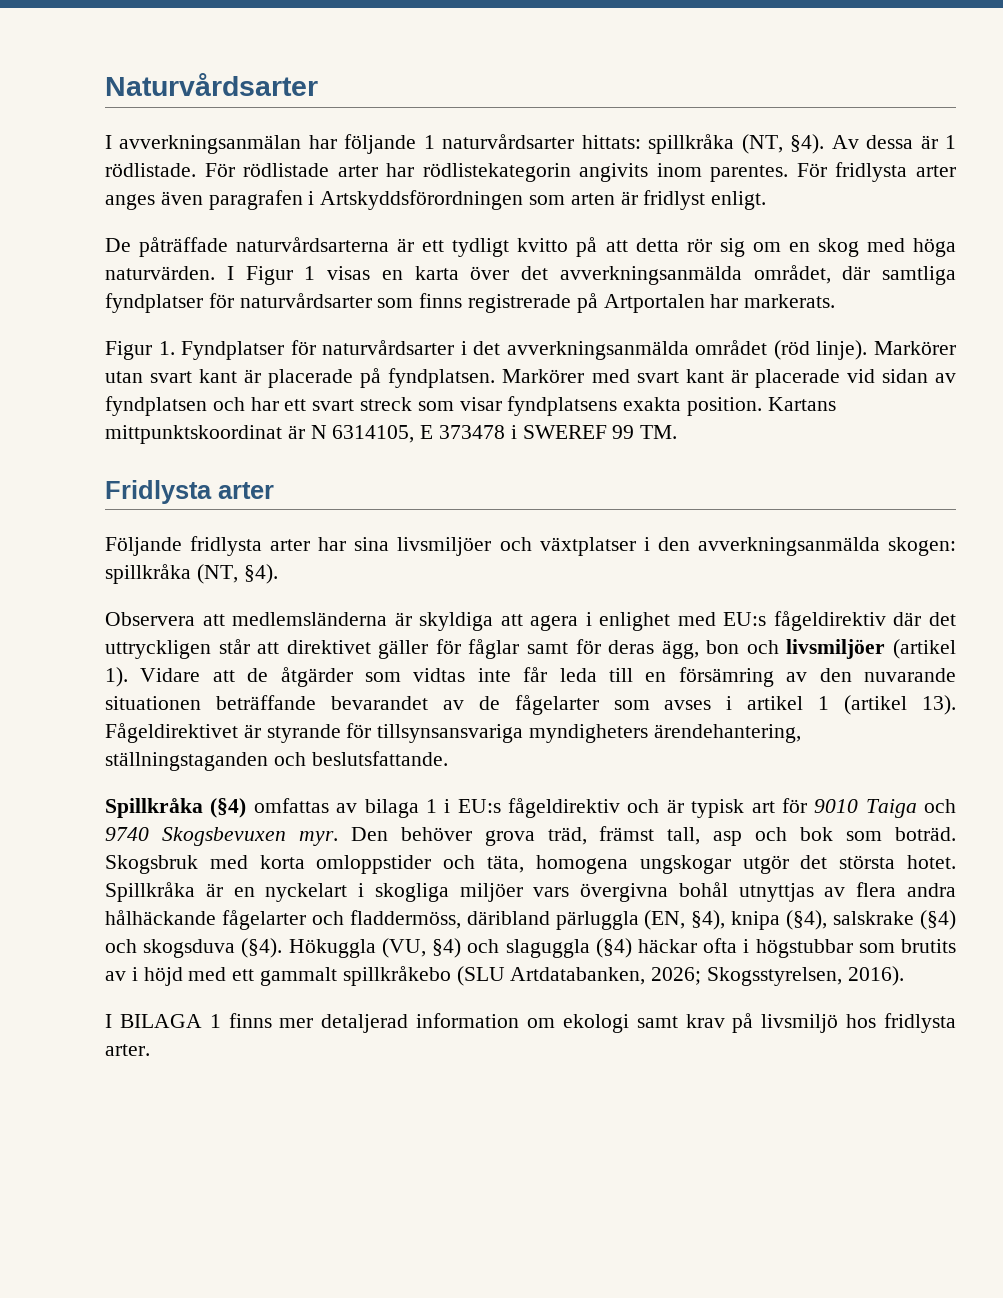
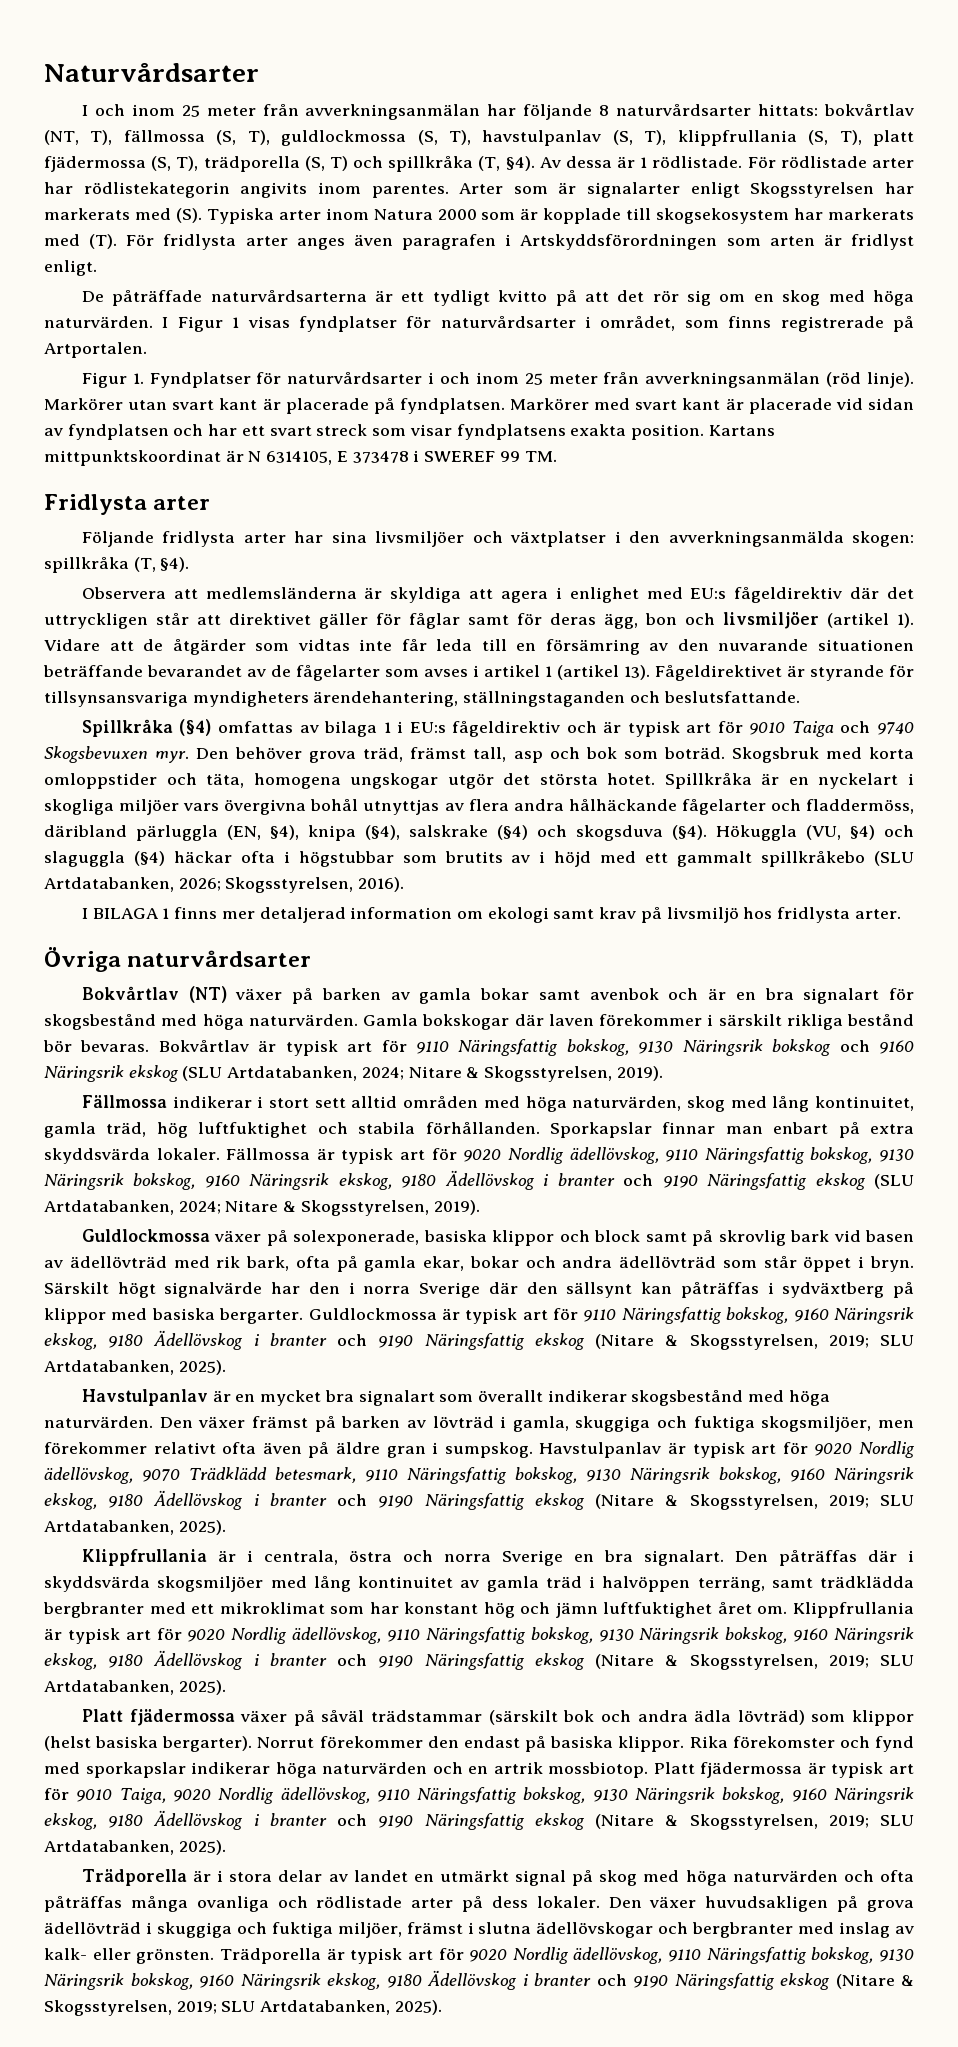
- I avverkningsanmälan har följande 1 naturvårdsarter hittats: spillkråka (NT, §4).
+ I och inom 25 meter från avverkningsanmälan har följande 8 naturvårdsarter hittats: bokvårtlav (NT, T), fällmossa (S, T), guldlockmossa (S, T), havstulpanlav (S, T), klippfrullania (S, T), platt fjädermossa (S, T), trädporella (S, T) och spillkråka (T, §4).
- För fridlysta arter anges även paragrafen i Artskyddsförordningen som arten är fridlyst enligt.
+ Arter som är signalarter enligt Skogsstyrelsen har markerats med (S). Typiska arter inom Natura 2000 som är kopplade till skogsekosystem har markerats med (T). För fridlysta arter anges även paragrafen i Artskyddsförordningen som arten är fridlyst enligt.
- De påträffade naturvårdsarterna är ett tydligt kvitto på att detta rör sig om en skog med höga naturvärden.
+ De påträffade naturvårdsarterna är ett tydligt kvitto på att det rör sig om en skog med höga naturvärden.
- I Figur 1 visas en karta över det avverkningsanmälda området, där samtliga fyndplatser för naturvårdsarter som finns registrerade på Artportalen har markerats.
+ I Figur 1 visas fyndplatser för naturvårdsarter i området, som finns registrerade på Artportalen.
- Figur 1. Fyndplatser för naturvårdsarter i det avverkningsanmälda området (röd linje).
+ Figur 1. Fyndplatser för naturvårdsarter i och inom 25 meter från avverkningsanmälan (röd linje).
- Följande fridlysta arter har sina livsmiljöer och växtplatser i den avverkningsanmälda skogen: spillkråka (NT, §4).
+ Följande fridlysta arter har sina livsmiljöer och växtplatser i den avverkningsanmälda skogen: spillkråka (T, §4).
+ Övriga naturvårdsarter
+ Bokvårtlav (NT) växer på barken av gamla bokar samt avenbok och är en bra signalart för skogsbestånd med höga naturvärden. Gamla bokskogar där laven förekommer i särskilt rikliga bestånd bör bevaras. Bokvårtlav är typisk art för 9110 Näringsfattig bokskog, 9130 Näringsrik bokskog och 9160 Näringsrik ekskog (SLU Artdatabanken, 2024; Nitare & Skogsstyrelsen, 2019).
+ Fällmossa indikerar i stort sett alltid områden med höga naturvärden, skog med lång kontinuitet, gamla träd, hög luftfuktighet och stabila förhållanden. Sporkapslar finnar man enbart på extra skyddsvärda lokaler. Fällmossa är typisk art för 9020 Nordlig ädellövskog, 9110 Näringsfattig bokskog, 9130 Näringsrik bokskog, 9160 Näringsrik ekskog, 9180 Ädellövskog i branter och 9190 Näringsfattig ekskog (SLU Artdatabanken, 2024; Nitare & Skogsstyrelsen, 2019).
+ Guldlockmossa växer på solexponerade, basiska klippor och block samt på skrovlig bark vid basen av ädellövträd med rik bark, ofta på gamla ekar, bokar och andra ädellövträd som står öppet i bryn. Särskilt högt signalvärde har den i norra Sverige där den sällsynt kan påträffas i sydväxtberg på klippor med basiska bergarter. Guldlockmossa är typisk art för 9110 Näringsfattig bokskog, 9160 Näringsrik ekskog, 9180 Ädellövskog i branter och 9190 Näringsfattig ekskog (Nitare & Skogsstyrelsen, 2019; SLU Artdatabanken, 2025).
+ Havstulpanlav är en mycket bra signalart som överallt indikerar skogsbestånd med höga naturvärden. Den växer främst på barken av lövträd i gamla, skuggiga och fuktiga skogsmiljöer, men förekommer relativt ofta även på äldre gran i sumpskog. Havstulpanlav är typisk art för 9020 Nordlig ädellövskog, 9070 Trädklädd betesmark, 9110 Näringsfattig bokskog, 9130 Näringsrik bokskog, 9160 Näringsrik ekskog, 9180 Ädellövskog i branter och 9190 Näringsfattig ekskog (Nitare & Skogsstyrelsen, 2019; SLU Artdatabanken, 2025).
+ Klippfrullania är i centrala, östra och norra Sverige en bra signalart. Den påträffas där i skyddsvärda skogsmiljöer med lång kontinuitet av gamla träd i halvöppen terräng, samt trädklädda bergbranter med ett mikroklimat som har konstant hög och jämn luftfuktighet året om. Klippfrullania är typisk art för 9020 Nordlig ädellövskog, 9110 Näringsfattig bokskog, 9130 Näringsrik bokskog, 9160 Näringsrik ekskog, 9180 Ädellövskog i branter och 9190 Näringsfattig ekskog (Nitare & Skogsstyrelsen, 2019; SLU Artdatabanken, 2025).
+ Platt fjädermossa växer på såväl trädstammar (särskilt bok och andra ädla lövträd) som klippor (helst basiska bergarter). Norrut förekommer den endast på basiska klippor. Rika förekomster och fynd med sporkapslar indikerar höga naturvärden och en artrik mossbiotop. Platt fjädermossa är typisk art för 9010 Taiga, 9020 Nordlig ädellövskog, 9110 Näringsfattig bokskog, 9130 Näringsrik bokskog, 9160 Näringsrik ekskog, 9180 Ädellövskog i branter och 9190 Näringsfattig ekskog (Nitare & Skogsstyrelsen, 2019; SLU Artdatabanken, 2025).
+ Trädporella är i stora delar av landet en utmärkt signal på skog med höga naturvärden och ofta påträffas många ovanliga och rödlistade arter på dess lokaler. Den växer huvudsakligen på grova ädellövträd i skuggiga och fuktiga miljöer, främst i slutna ädellövskogar och bergbranter med inslag av kalk- eller grönsten. Trädporella är typisk art för 9020 Nordlig ädellövskog, 9110 Näringsfattig bokskog, 9130 Näringsrik bokskog, 9160 Näringsrik ekskog, 9180 Ädellövskog i branter och 9190 Näringsfattig ekskog (Nitare & Skogsstyrelsen, 2019; SLU Artdatabanken, 2025).

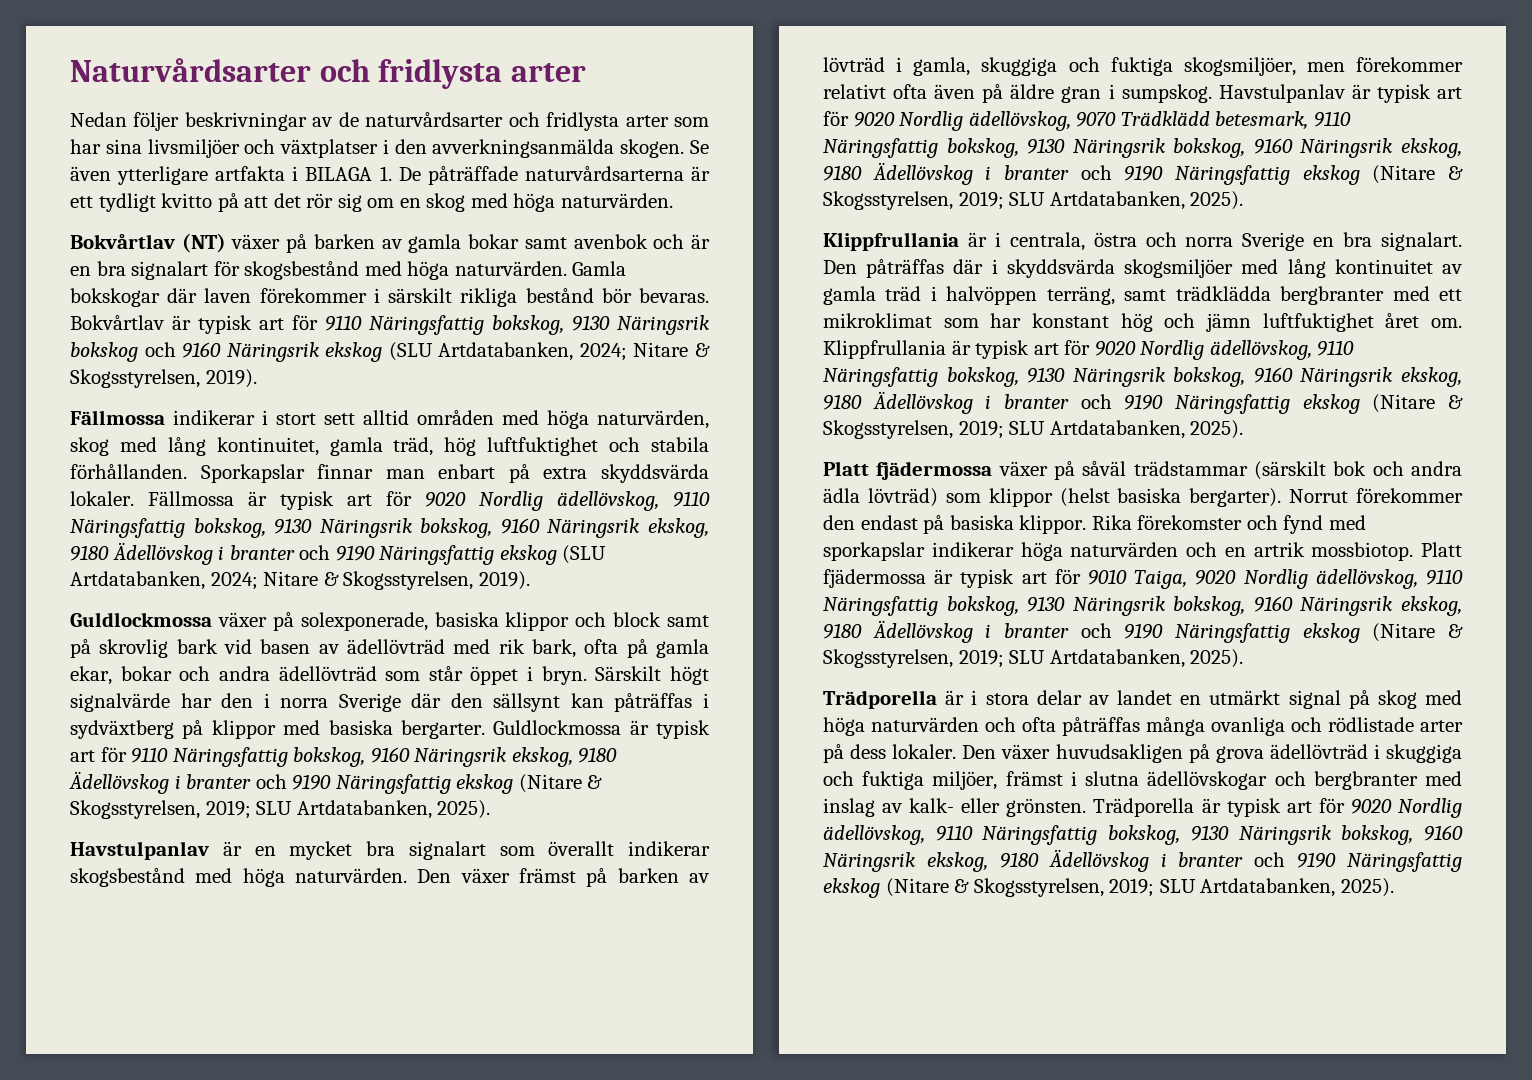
- Naturvårdsarter
- I och inom 25 meter från avverkningsanmälan har följande 8 naturvårdsarter hittats: bokvårtlav (NT, T), fällmossa (S, T), guldlockmossa (S, T), havstulpanlav (S, T), klippfrullania (S, T), platt fjädermossa (S, T), trädporella (S, T) och spillkråka (T, §4). Av dessa är 1 rödlistade. För rödlistade arter har rödlistekategorin angivits inom parentes. Arter som är signalarter enligt Skogsstyrelsen har markerats med (S). Typiska arter inom Natura 2000 som är kopplade till skogsekosystem har markerats med (T). För fridlysta arter anges även paragrafen i Artskyddsförordningen som arten är fridlyst enligt.
- De påträffade naturvårdsarterna är ett tydligt kvitto på att det rör sig om en skog med höga naturvärden. I Figur 1 visas fyndplatser för naturvårdsarter i området, som finns registrerade på Artportalen.
- Figur 1. Fyndplatser för naturvårdsarter i och inom 25 meter från avverkningsanmälan (röd linje). Markörer utan svart kant är placerade på fyndplatsen. Markörer med svart kant är placerade vid sidan av fyndplatsen och har ett svart streck som visar fyndplatsens exakta position. Kartans mittpunktskoordinat är N 6314105, E 373478 i SWEREF 99 TM.
- Fridlysta arter
- Följande fridlysta arter har sina livsmiljöer och växtplatser i den avverkningsanmälda skogen: spillkråka (T, §4).
- Observera att medlemsländerna är skyldiga att agera i enlighet med EU:s fågeldirektiv där det uttryckligen står att direktivet gäller för fåglar samt för deras ägg, bon och livsmiljöer (artikel 1). Vidare att de åtgärder som vidtas inte får leda till en försämring av den nuvarande situationen beträffande bevarandet av de fågelarter som avses i artikel 1 (artikel 13). Fågeldirektivet är styrande för tillsynsansvariga myndigheters ärendehantering, ställningstaganden och beslutsfattande.
- Spillkråka (§4) omfattas av bilaga 1 i EU:s fågeldirektiv och är typisk art för 9010 Taiga och 9740 Skogsbevuxen myr. Den behöver grova träd, främst tall, asp och bok som boträd. Skogsbruk med korta omloppstider och täta, homogena ungskogar utgör det största hotet. Spillkråka är en nyckelart i skogliga miljöer vars övergivna bohål utnyttjas av flera andra hålhäckande fågelarter och fladdermöss, däribland pärluggla (EN, §4), knipa (§4), salskrake (§4) och skogsduva (§4). Hökuggla (VU, §4) och slaguggla (§4) häckar ofta i högstubbar som brutits av i höjd med ett gammalt spillkråkebo (SLU Artdatabanken, 2026; Skogsstyrelsen, 2016).
- I BILAGA 1 finns mer detaljerad information om ekologi samt krav på livsmiljö hos fridlysta arter.
- Övriga naturvårdsarter
+ Naturvårdsarter och fridlysta arter
+ Nedan följer beskrivningar av de naturvårdsarter och fridlysta arter som har sina livsmiljöer och växtplatser i den avverkningsanmälda skogen. Se även ytterligare artfakta i BILAGA 1. De påträffade naturvårdsarterna är ett tydligt kvitto på att det rör sig om en skog med höga naturvärden.

